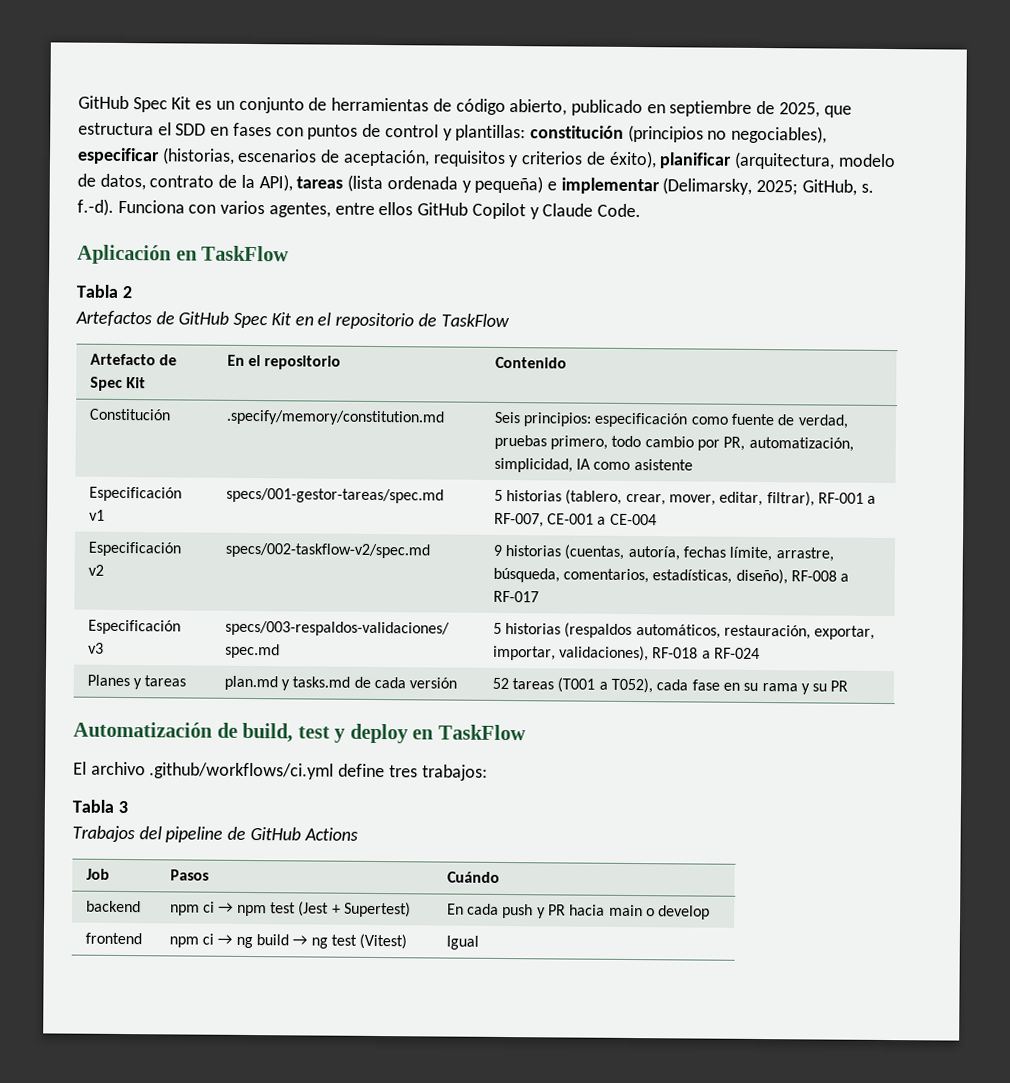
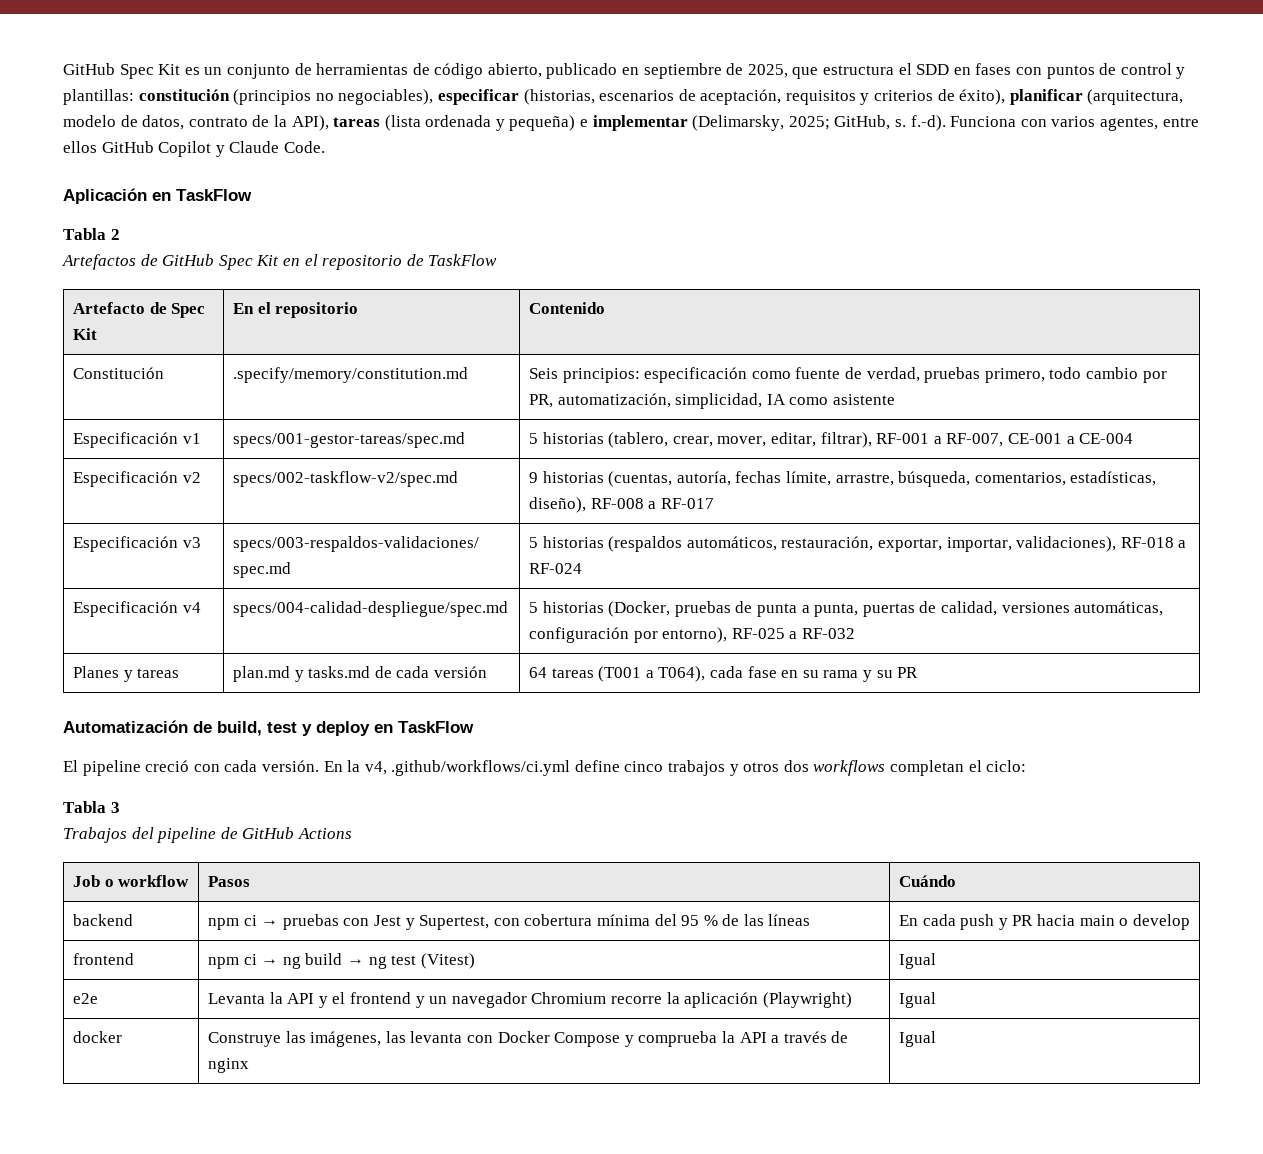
+ Especificación v4 | specs/004-calidad-despliegue/spec.md | 5 historias (Docker, pruebas de punta a punta, puertas de calidad, versiones automáticas, configuración por entorno), RF-025 a RF-032
- Planes y tareas | plan.md y tasks.md de cada versión | 52 tareas (T001 a T052), cada fase en su rama y su PR
+ Planes y tareas | plan.md y tasks.md de cada versión | 64 tareas (T001 a T064), cada fase en su rama y su PR
- El archivo .github/workflows/ci.yml define tres trabajos:
+ El pipeline creció con cada versión. En la v4, .github/workflows/ci.yml define cinco trabajos y otros dos workflows completan el ciclo:
- Job | Pasos | Cuándo
+ Job o workflow | Pasos | Cuándo
- backend | npm ci → npm test (Jest + Supertest) | En cada push y PR hacia main o develop
+ backend | npm ci → pruebas con Jest y Supertest, con cobertura mínima del 95 % de las líneas | En cada push y PR hacia main o develop
+ e2e | Levanta la API y el frontend y un navegador Chromium recorre la aplicación (Playwright) | Igual
+ docker | Construye las imágenes, las levanta con Docker Compose y comprueba la API a través de nginx | Igual

